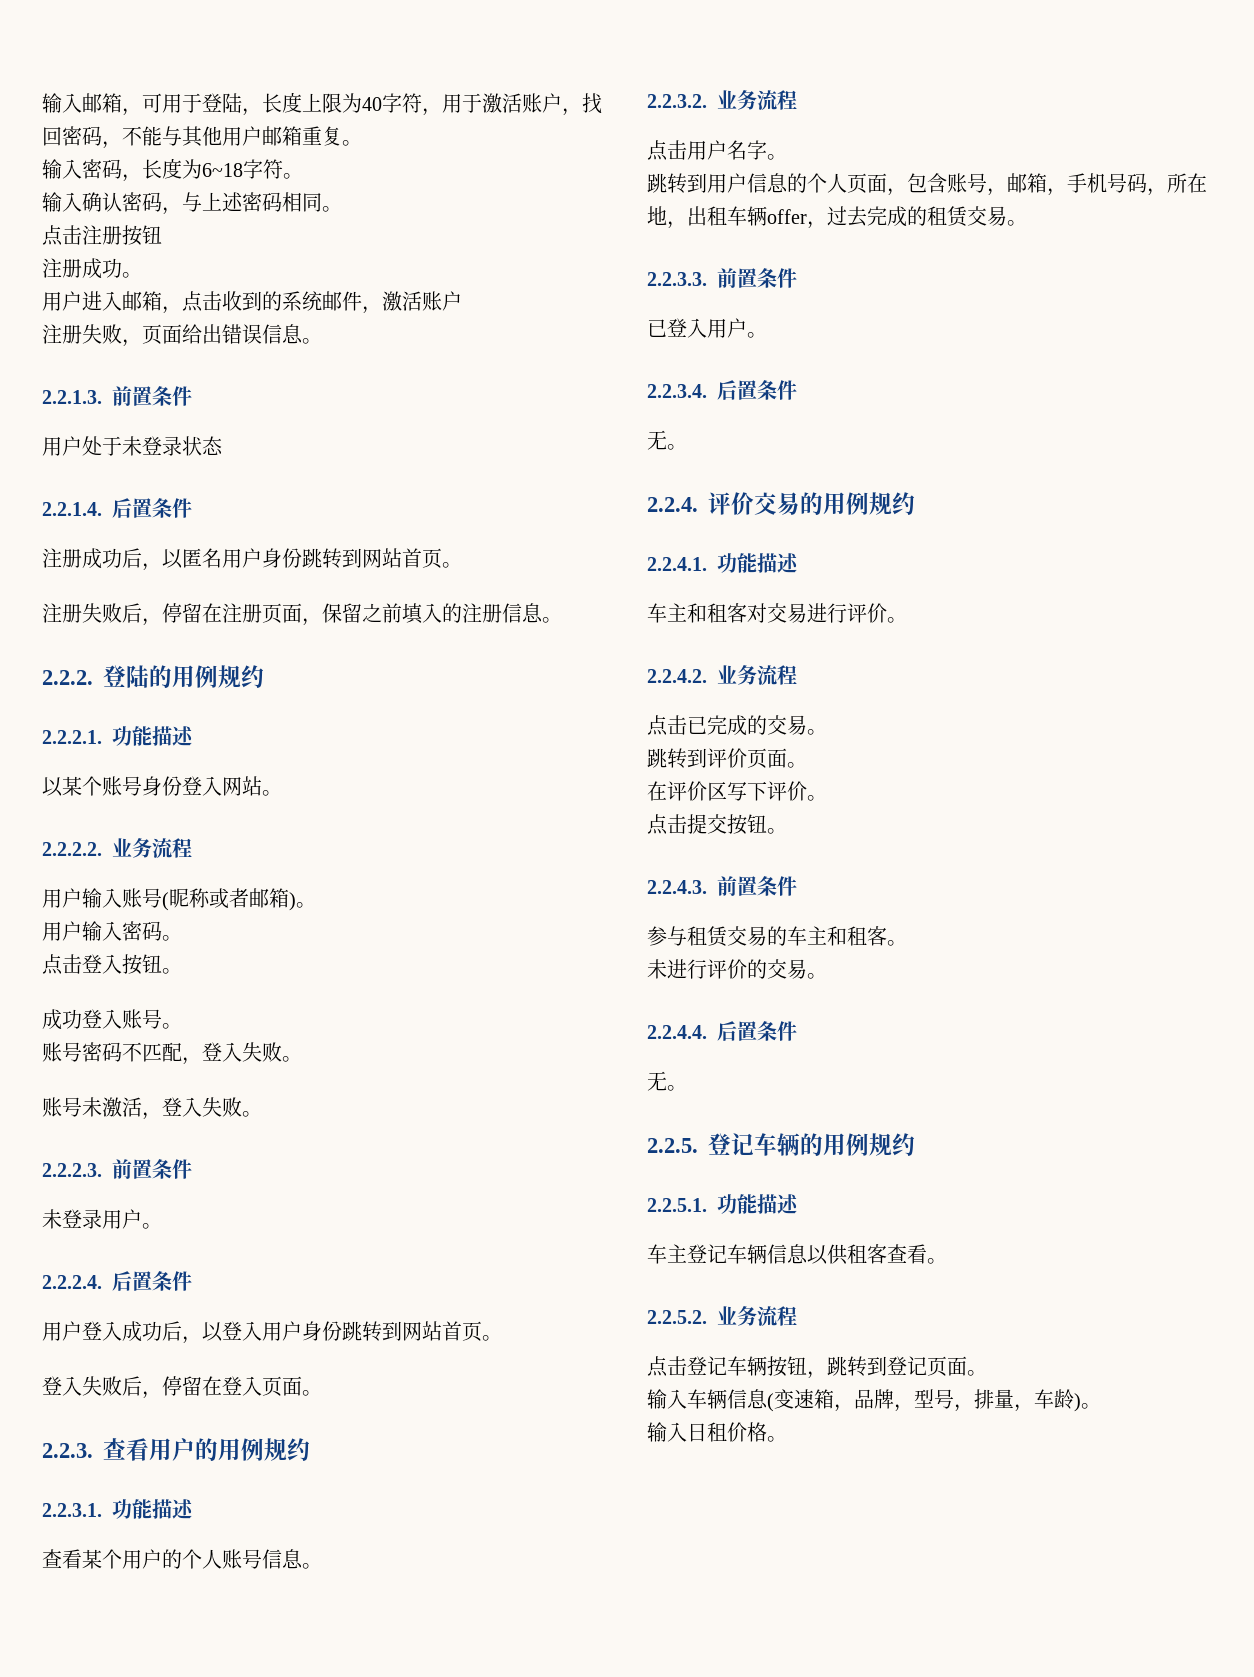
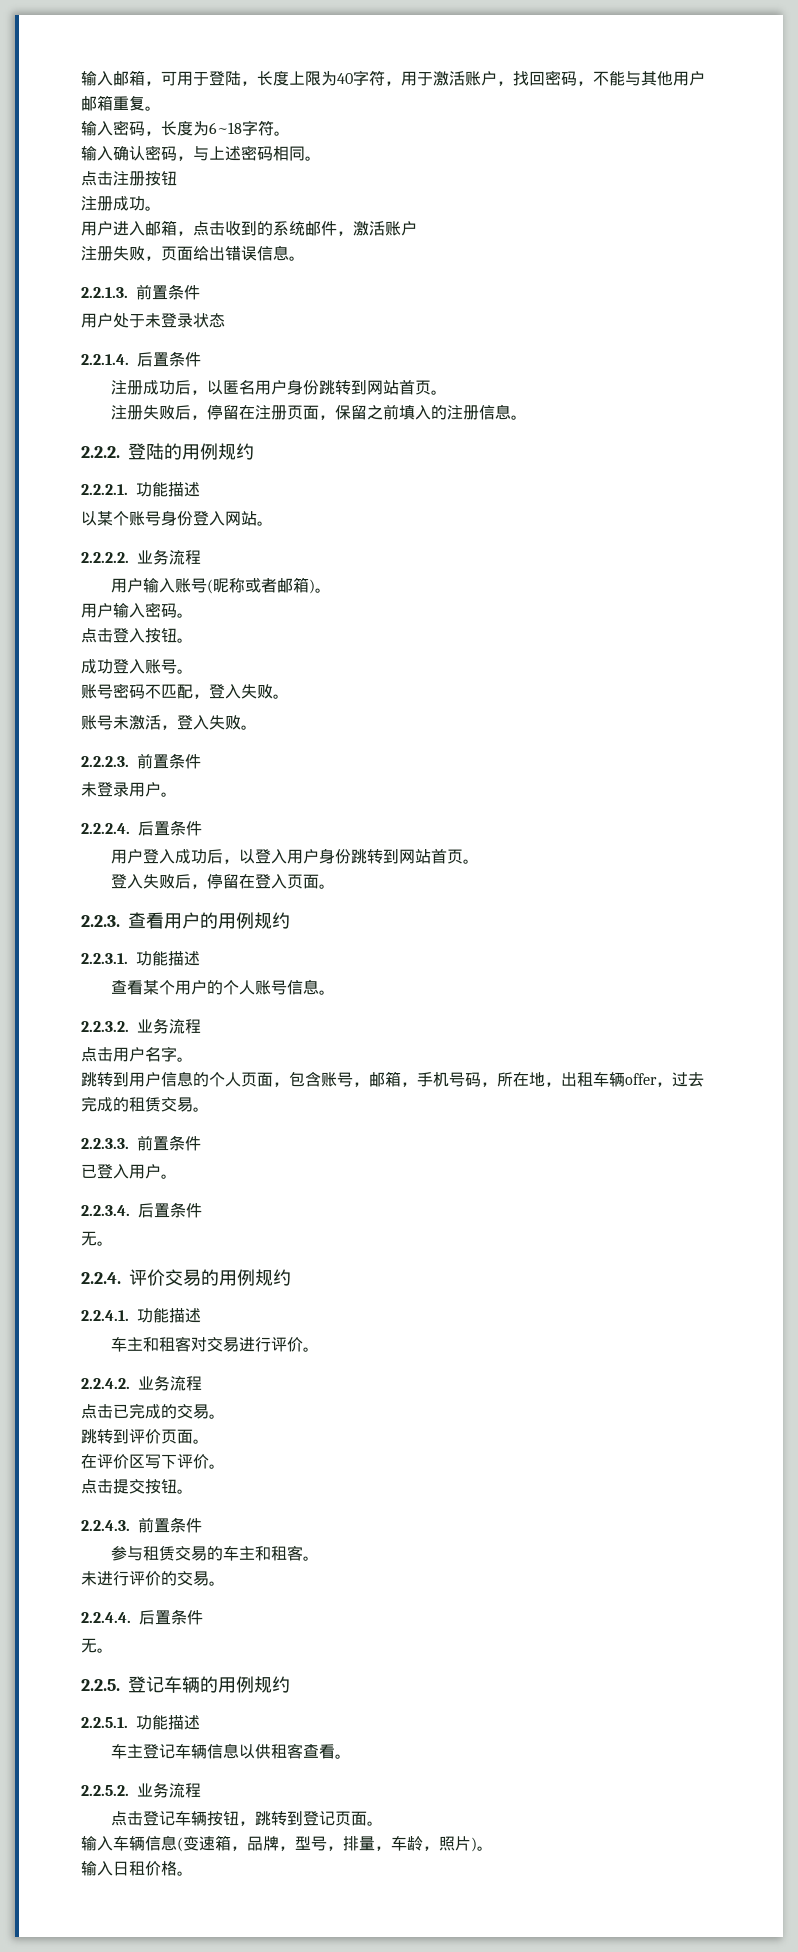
- 输入车辆信息(变速箱，品牌，型号，排量，车龄)。
+ 输入车辆信息(变速箱，品牌，型号，排量，车龄，照片)。

